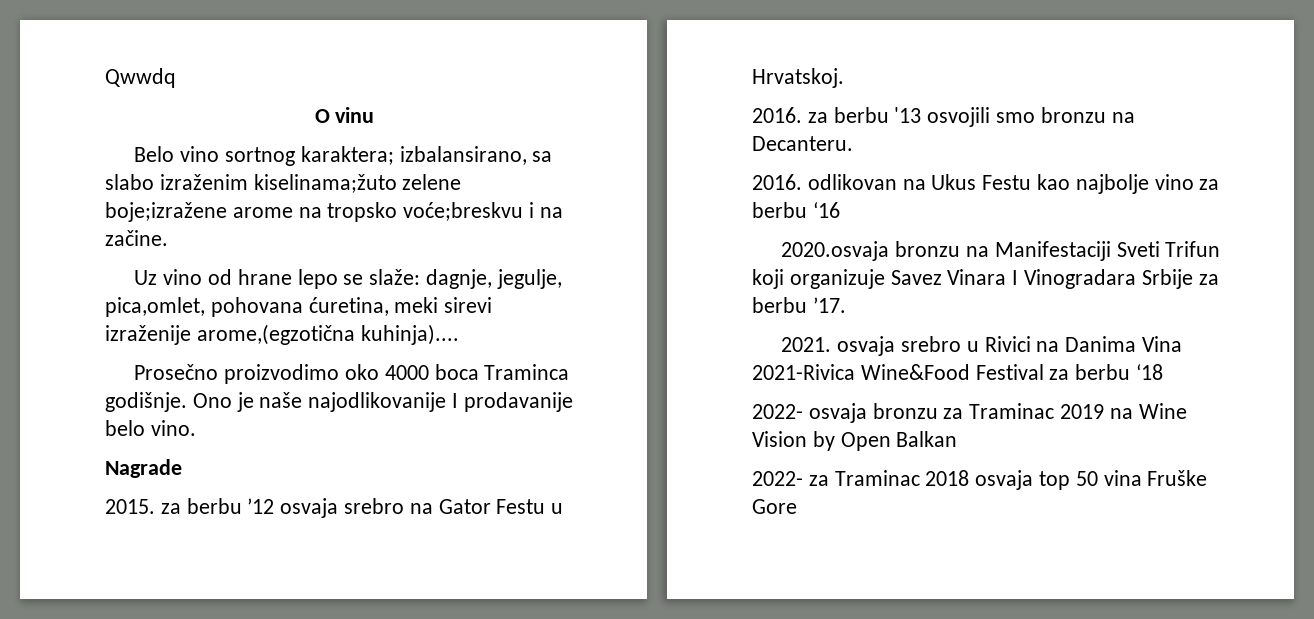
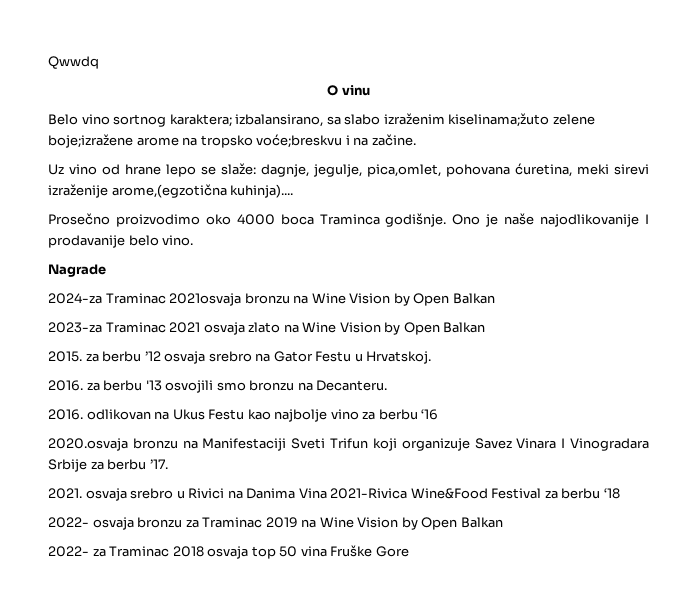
+ 2024-za Traminac 2021osvaja bronzu na Wine Vision by Open Balkan
+ 2023-za Traminac 2021 osvaja zlato na Wine Vision by Open Balkan

